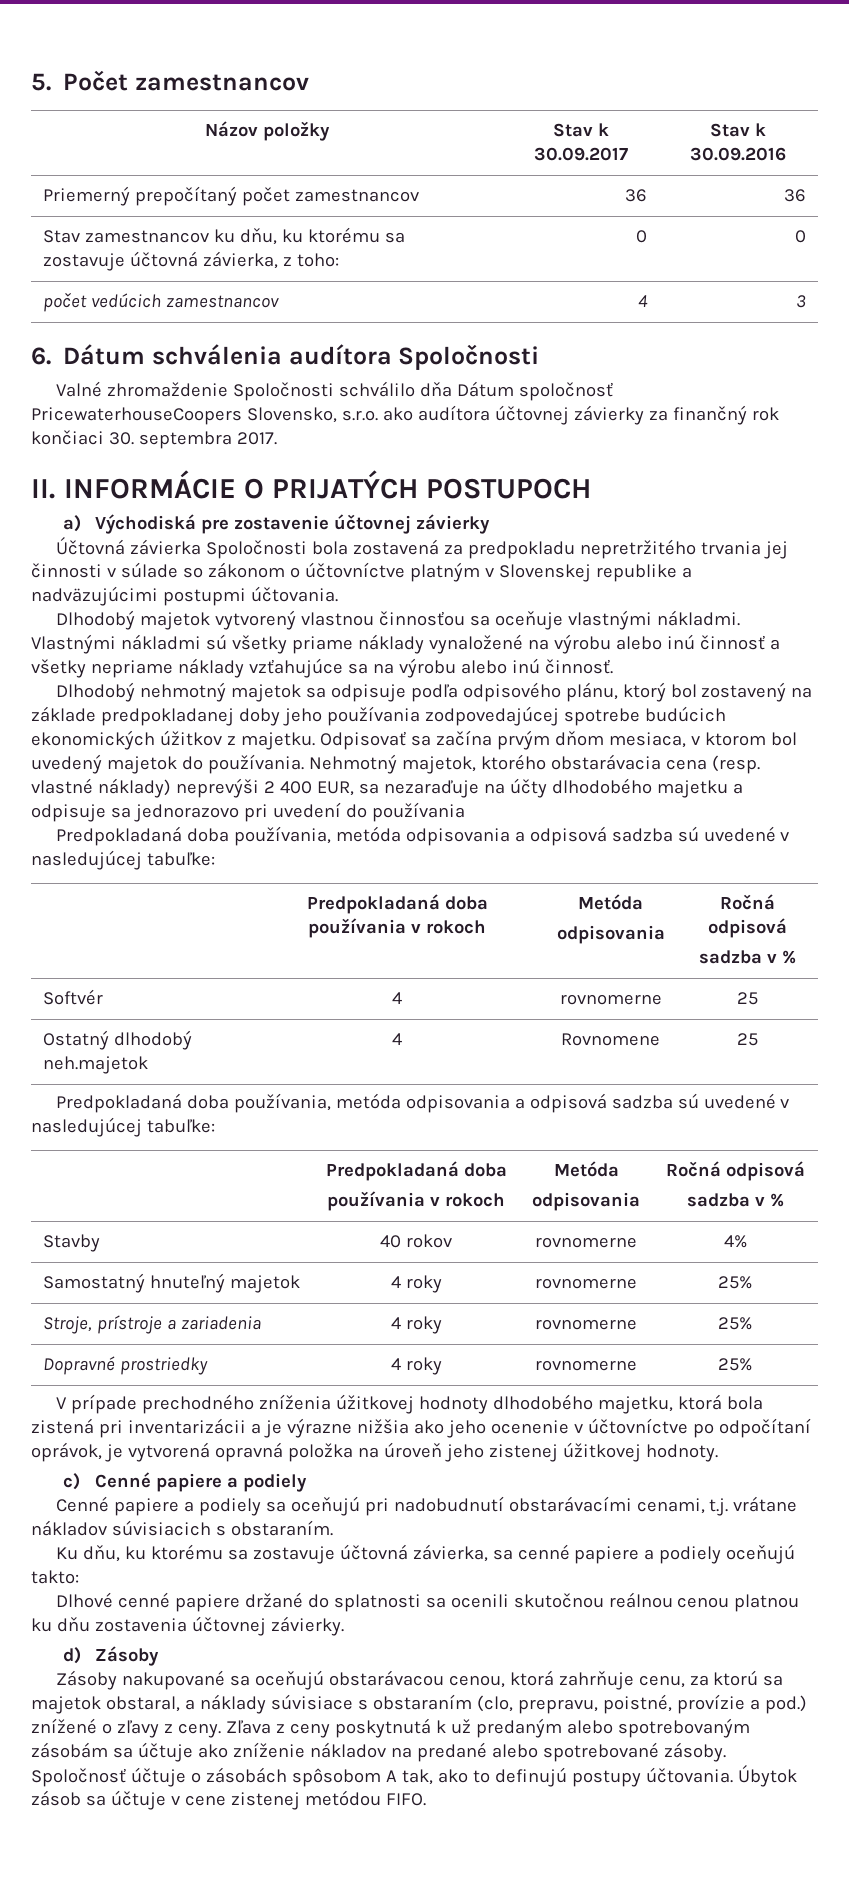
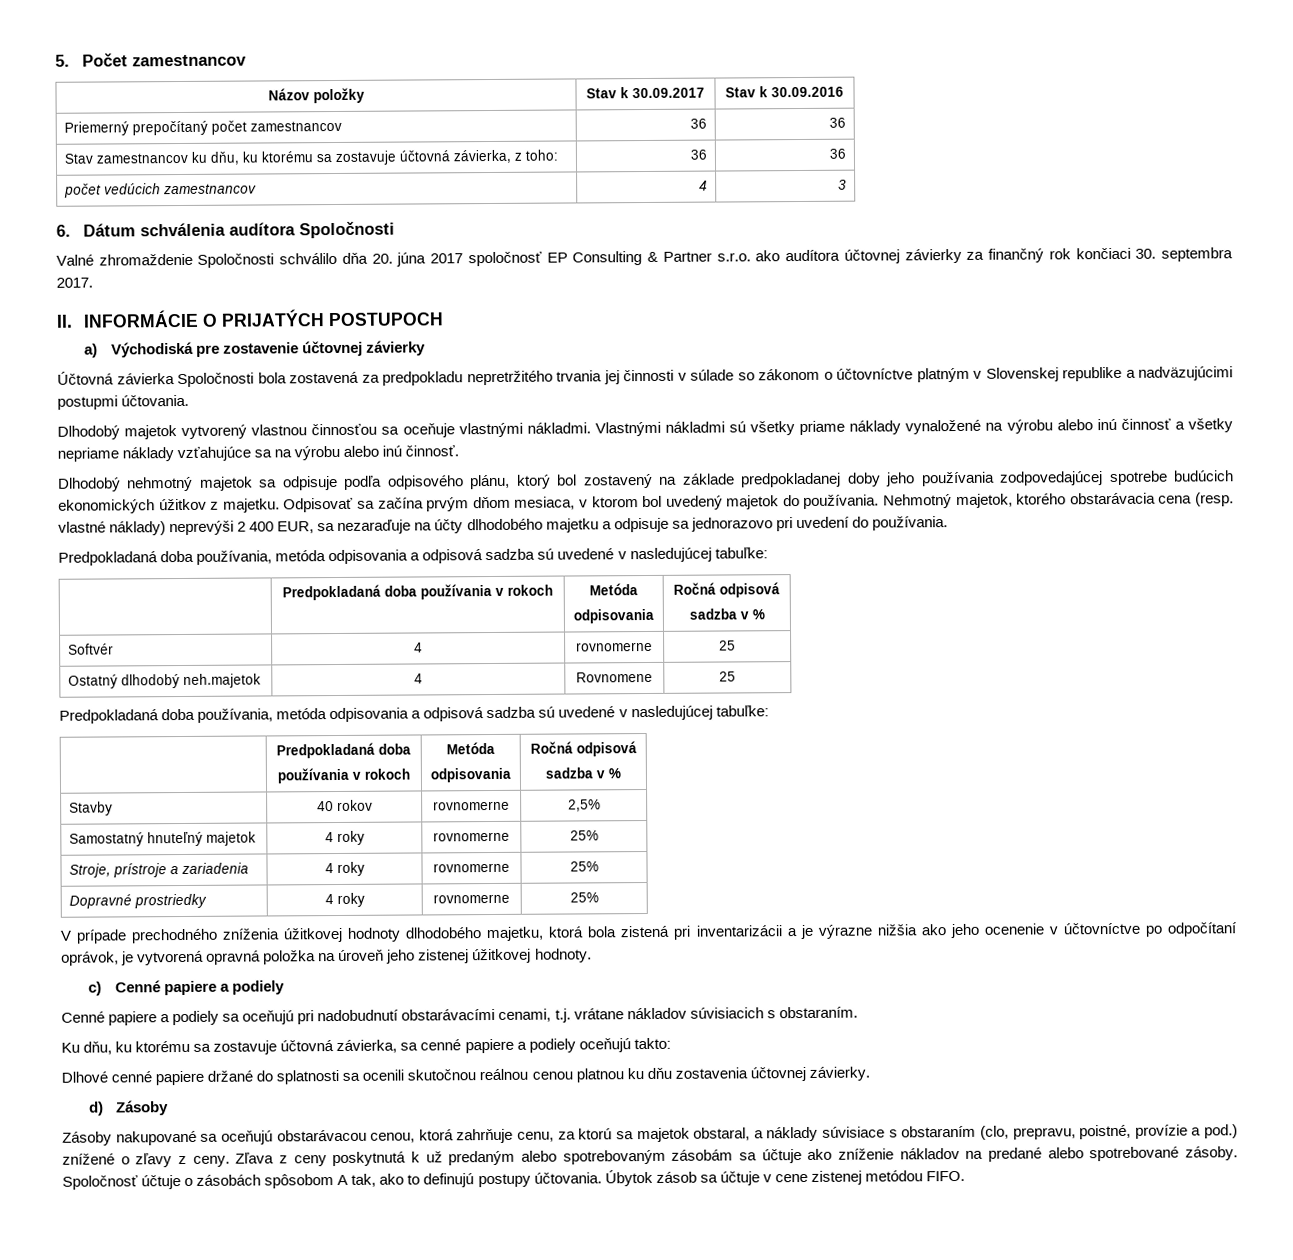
- Stav zamestnancov ku dňu, ku ktorému sa zostavuje účtovná závierka, z toho: | 0 | 0
+ Stav zamestnancov ku dňu, ku ktorému sa zostavuje účtovná závierka, z toho: | 36 | 36
- Valné zhromaždenie Spoločnosti schválilo dňa Dátum spoločnosť PricewaterhouseCoopers Slovensko, s.r.o. ako audítora účtovnej závierky za finančný rok končiaci 30. septembra 2017.
+ Valné zhromaždenie Spoločnosti schválilo dňa 20. júna 2017 spoločnosť EP Consulting & Partner s.r.o. ako audítora účtovnej závierky za finančný rok končiaci 30. septembra 2017.
- Nehmotný majetok, ktorého obstarávacia cena (resp. vlastné náklady) neprevýši 2 400 EUR, sa nezaraďuje na účty dlhodobého majetku a odpisuje sa jednorazovo pri uvedení do používania
+ Nehmotný majetok, ktorého obstarávacia cena (resp. vlastné náklady) neprevýši 2 400 EUR, sa nezaraďuje na účty dlhodobého majetku a odpisuje sa jednorazovo pri uvedení do používania.
- Stavby | 40 rokov | rovnomerne | 4%
+ Stavby | 40 rokov | rovnomerne | 2,5%

